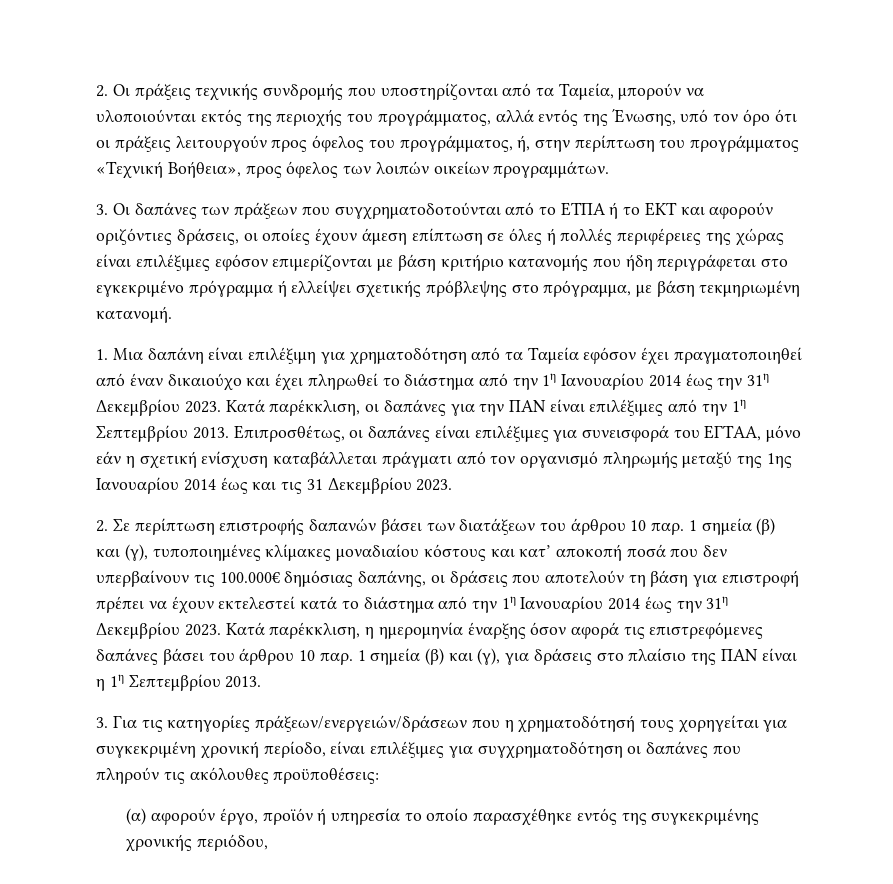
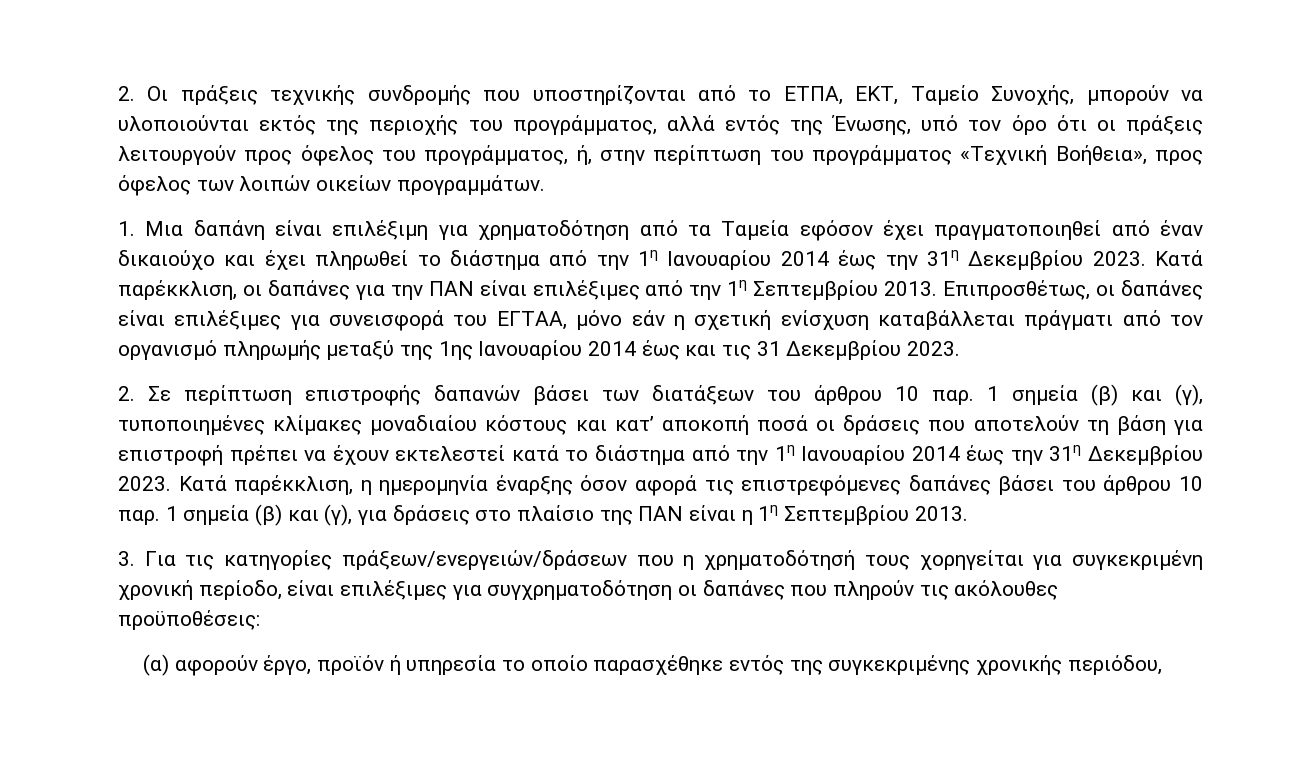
- 2. Οι πράξεις τεχνικής συνδρομής που υποστηρίζονται από τα Ταμεία, μπορούν να υλοποιούνται εκτός της περιοχής του προγράμματος, αλλά εντός της Ένωσης, υπό τον όρο ότι οι πράξεις λειτουργούν προς όφελος του προγράμματος, ή, στην περίπτωση του προγράμματος «Τεχνική Βοήθεια», προς όφελος των λοιπών οικείων προγραμμάτων.
+ 2. Οι πράξεις τεχνικής συνδρομής που υποστηρίζονται από το ΕΤΠΑ, ΕΚΤ, Ταμείο Συνοχής, μπορούν να υλοποιούνται εκτός της περιοχής του προγράμματος, αλλά εντός της Ένωσης, υπό τον όρο ότι οι πράξεις λειτουργούν προς όφελος του προγράμματος, ή, στην περίπτωση του προγράμματος «Τεχνική Βοήθεια», προς όφελος των λοιπών οικείων προγραμμάτων.
- 3. Οι δαπάνες των πράξεων που συγχρηματοδοτούνται από το ΕΤΠΑ ή το ΕΚΤ και αφορούν οριζόντιες δράσεις, οι οποίες έχουν άμεση επίπτωση σε όλες ή πολλές περιφέρειες της χώρας είναι επιλέξιμες εφόσον επιμερίζονται με βάση κριτήριο κατανομής που ήδη περιγράφεται στο εγκεκριμένο πρόγραμμα ή ελλείψει σχετικής πρόβλεψης στο πρόγραμμα, με βάση τεκμηριωμένη κατανομή.
- 1 σημεία (β) και (γ), τυποποιημένες κλίμακες μοναδιαίου κόστους και κατ’ αποκοπή ποσά που δεν υπερβαίνουν τις 100.000€ δημόσιας δαπάνης, οι δράσεις που αποτελούν τη βάση για επιστροφή πρέπει να έχουν εκτελεστεί κατά το διάστημα από την 1η Ιανουαρίου 2014 έως την 31η Δεκεμβρίου 2023.
+ 1 σημεία (β) και (γ), τυποποιημένες κλίμακες μοναδιαίου κόστους και κατ’ αποκοπή ποσά οι δράσεις που αποτελούν τη βάση για επιστροφή πρέπει να έχουν εκτελεστεί κατά το διάστημα από την 1η Ιανουαρίου 2014 έως την 31η Δεκεμβρίου 2023.

